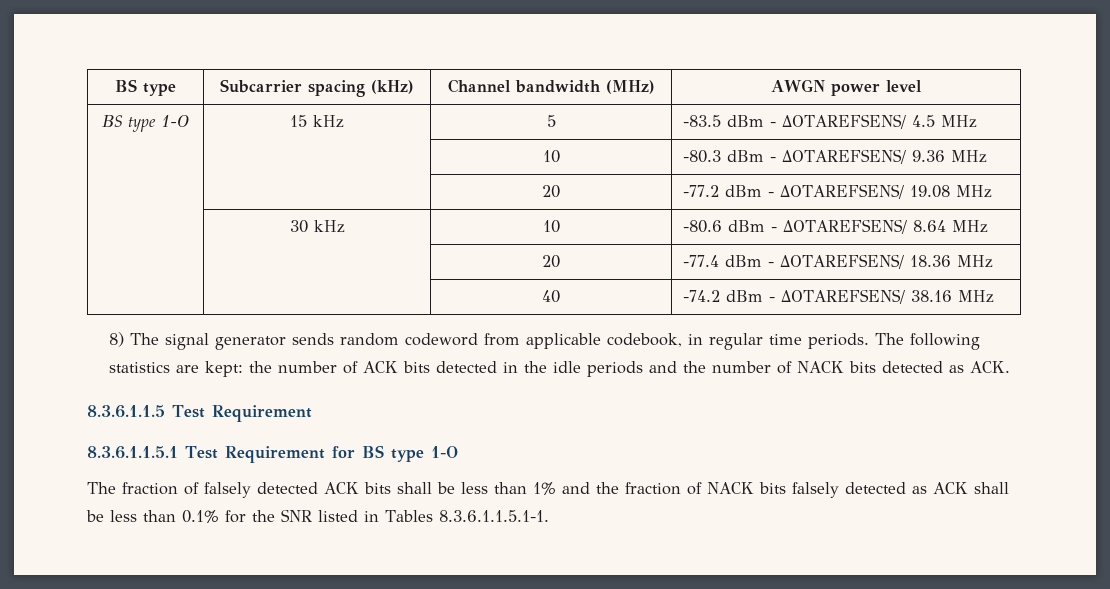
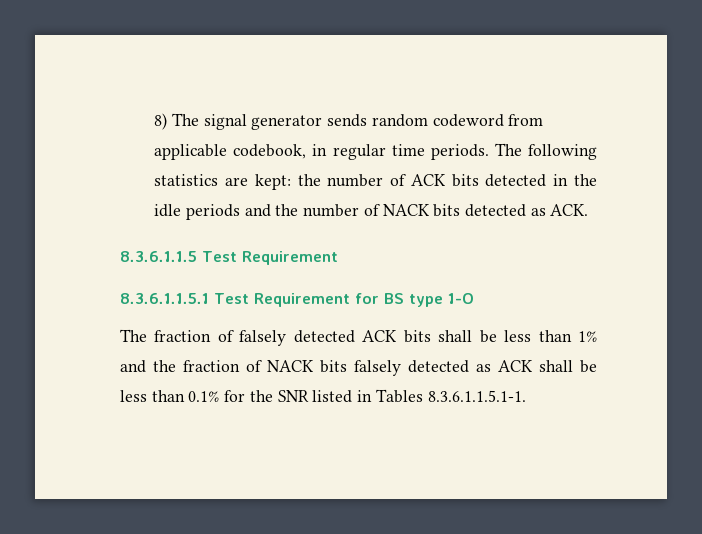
- BS type | Subcarrier spacing (kHz) | Channel bandwidth (MHz) | AWGN power level
- BS type 1-O | 15 kHz | 5 | -83.5 dBm - ΔOTAREFSENS/ 4.5 MHz
- | | 10 | -80.3 dBm - ΔOTAREFSENS/ 9.36 MHz
- | | 20 | -77.2 dBm - ΔOTAREFSENS/ 19.08 MHz
- | 30 kHz | 10 | -80.6 dBm - ΔOTAREFSENS/ 8.64 MHz
- | | 20 | -77.4 dBm - ΔOTAREFSENS/ 18.36 MHz
- | | 40 | -74.2 dBm - ΔOTAREFSENS/ 38.16 MHz

